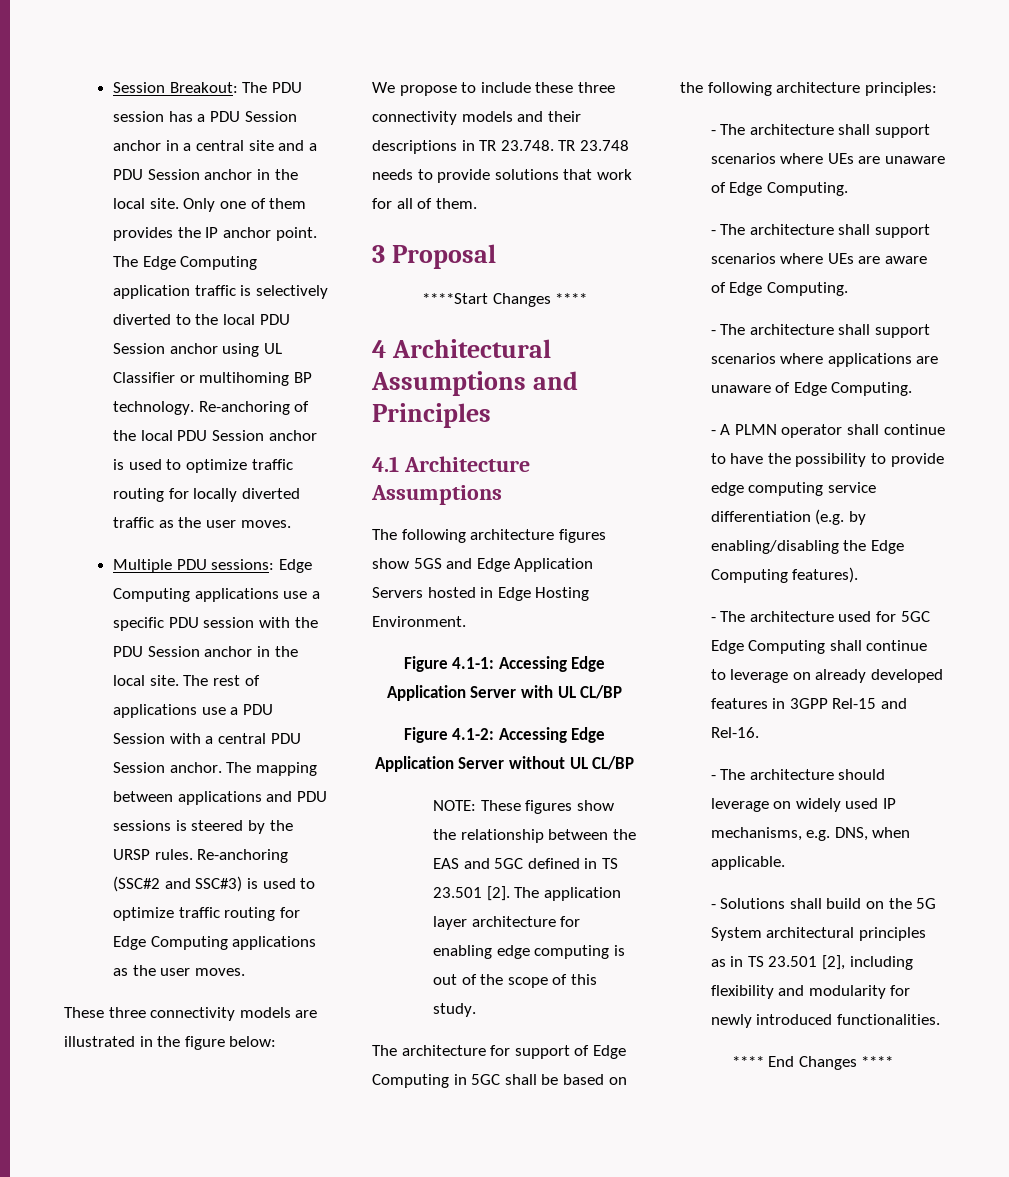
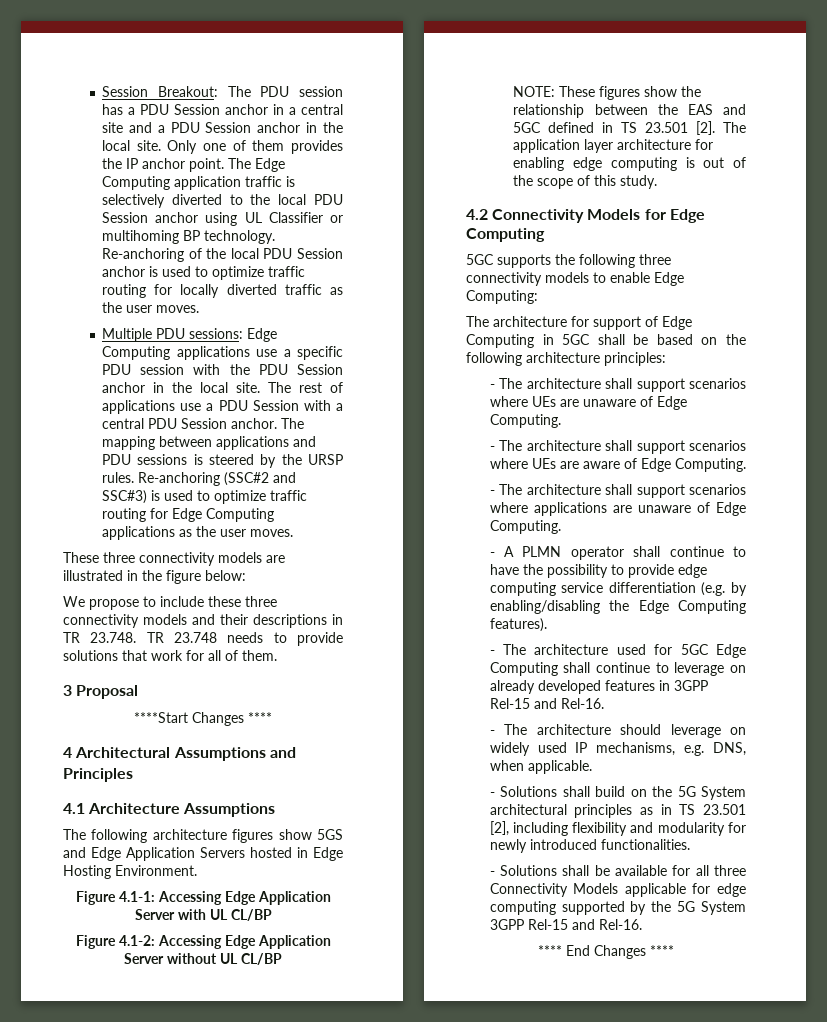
+ 4.2 Connectivity Models for Edge Computing
+ 5GC supports the following three connectivity models to enable Edge Computing:
+ - Solutions shall be available for all three Connectivity Models applicable for edge computing supported by the 5G System 3GPP Rel-15 and Rel-16.

